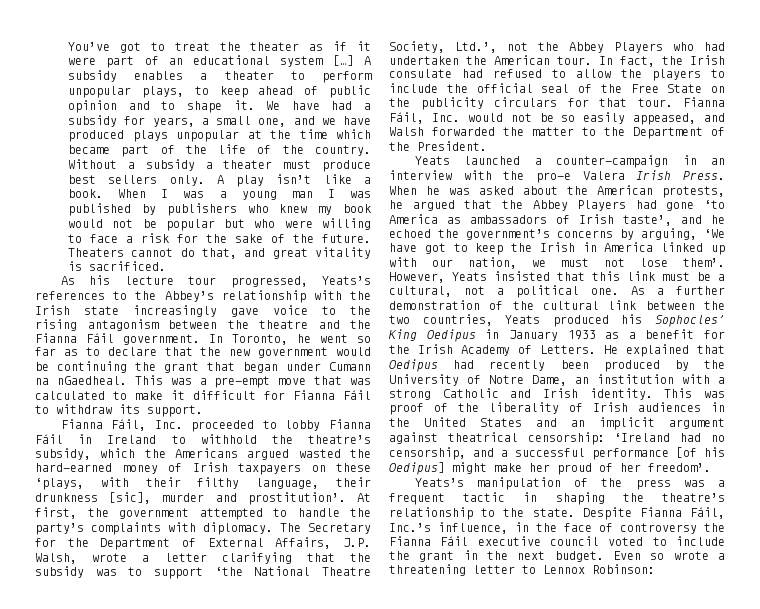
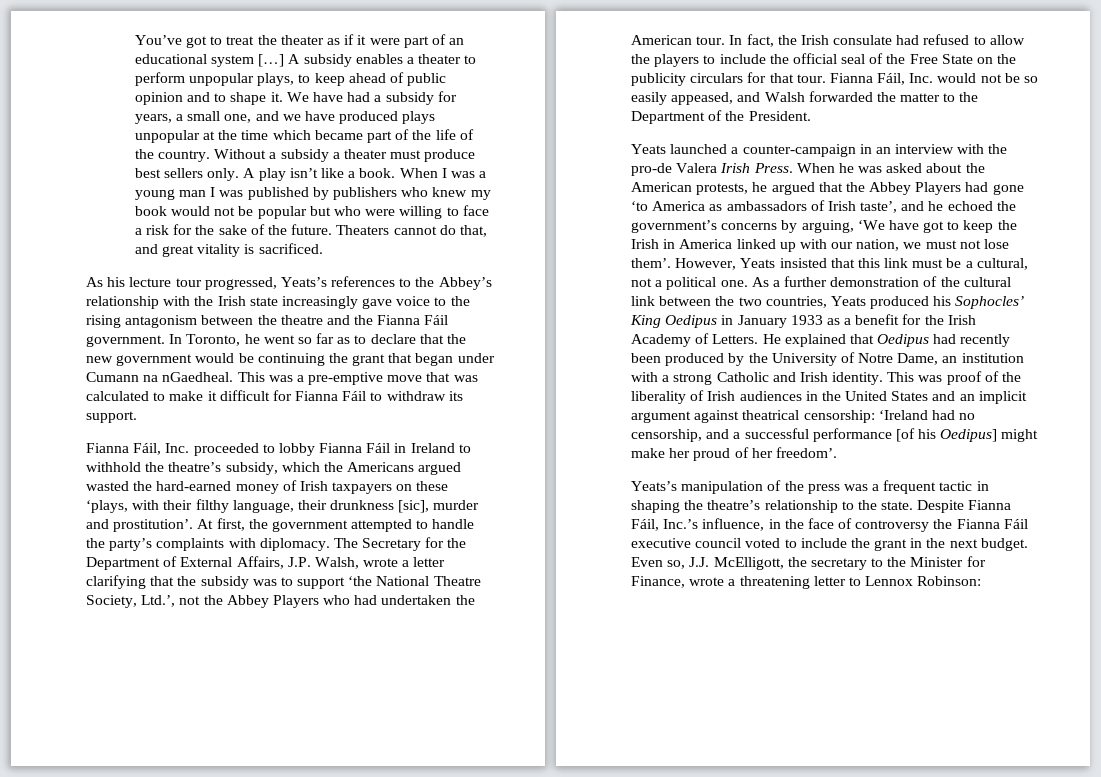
- This was a pre-empt move that was calculated to make it difficult for Fianna Fáil to withdraw its support.
+ This was a pre-emptive move that was calculated to make it difficult for Fianna Fáil to withdraw its support.
- Yeats launched a counter-campaign in an interview with the pro-e Valera Irish Press.
+ Yeats launched a counter-campaign in an interview with the pro-de Valera Irish Press.
- Even so wrote a threatening letter to Lennox Robinson:
+ Even so, J.J. McElligott, the secretary to the Minister for Finance, wrote a threatening letter to Lennox Robinson:

